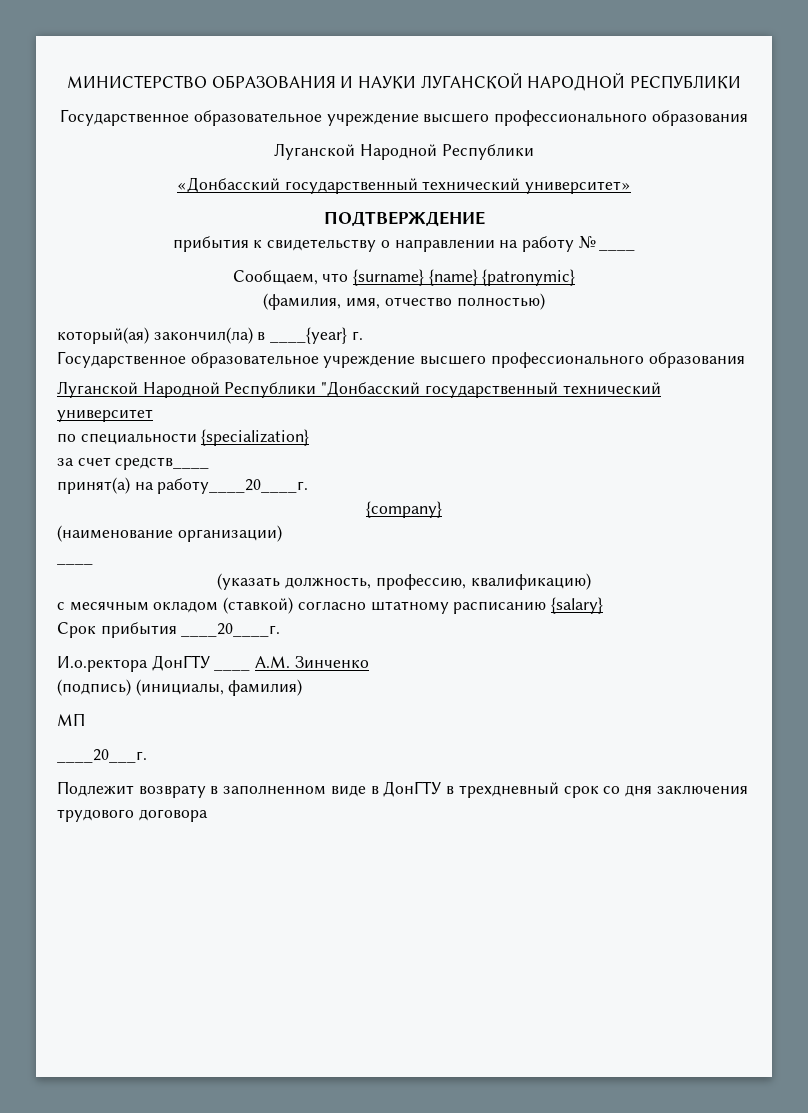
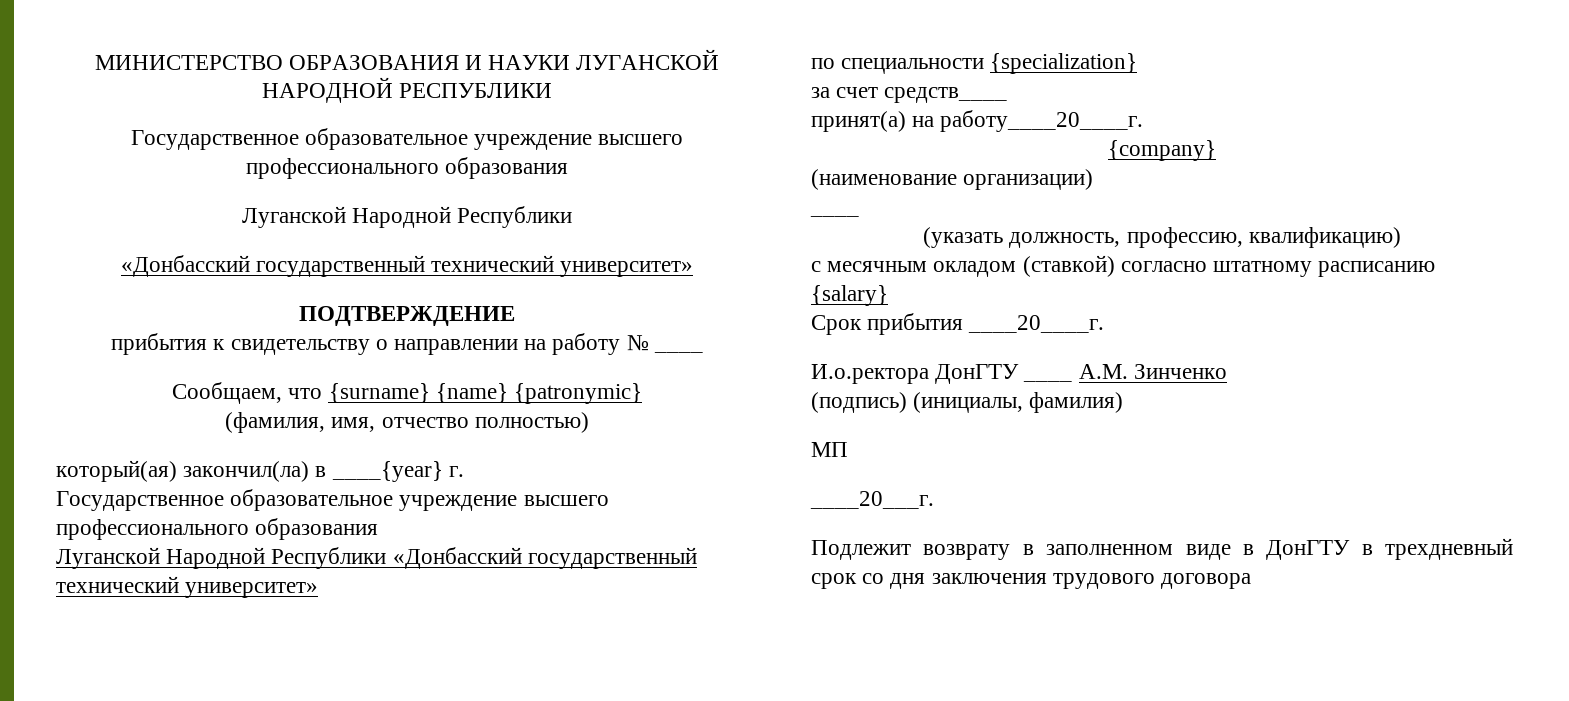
- Луганской Народной Республики "Донбасский государственный технический университет
+ Луганской Народной Республики «Донбасский государственный технический университет»

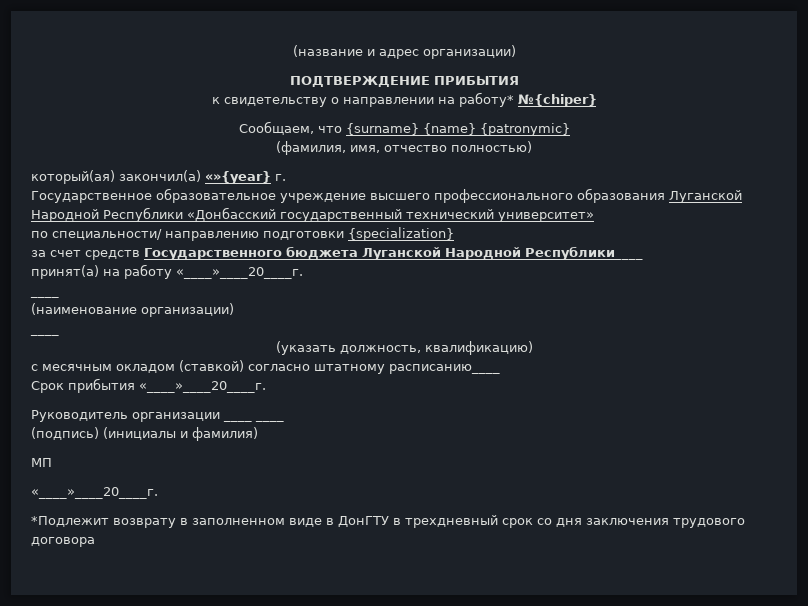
- МИНИСТЕРСТВО ОБРАЗОВАНИЯ И НАУКИ ЛУГАНСКОЙ НАРОДНОЙ РЕСПУБЛИКИ
- Государственное образовательное учреждение высшего профессионального образования
- Луганской Народной Республики
- «Донбасский государственный технический университет»
+ (название и адрес организации)
- ПОДТВЕРЖДЕНИЕ
- прибытия к свидетельству о направлении на работу № ____
+ ПОДТВЕРЖДЕНИЕ ПРИБЫТИЯ
+ к свидетельству о направлении на работу* №{chiper}
- который(ая) закончил(ла) в ____{year} г.
- Государственное образовательное учреждение высшего профессионального образования
- Луганской Народной Республики «Донбасский государственный технический университет»
+ который(ая) закончил(а) «»{year} г.
+ Государственное образовательное учреждение высшего профессионального образования Луганской Народной Республики «Донбасский государственный технический университет»
- по специальности {specialization}
+ по специальности/ направлению подготовки {specialization}
- за счет средств____
+ за счет средств Государственного бюджета Луганской Народной Республики____
- принят(а) на работу____20____г.
- {company}
+ принят(а) на работу «____»____20____г.
+ ____
- (указать должность, профессию, квалификацию)
+ (указать должность, квалификацию)
- с месячным окладом (ставкой) согласно штатному расписанию {salary}
+ с месячным окладом (ставкой) согласно штатному расписанию____
- Срок прибытия ____20____г.
- И.о.ректора ДонГТУ ____ А.М. Зинченко
+ Срок прибытия «____»____20____г.
+ Руководитель организации ____ ____
- (подпись) (инициалы, фамилия)
+ (подпись) (инициалы и фамилия)
  МП
- ____20___г.
- Подлежит возврату в заполненном виде в ДонГТУ в трехдневный срок со дня заключения трудового договора
+ «____»____20____г.
+ *Подлежит возврату в заполненном виде в ДонГТУ в трехдневный срок со дня заключения трудового договора

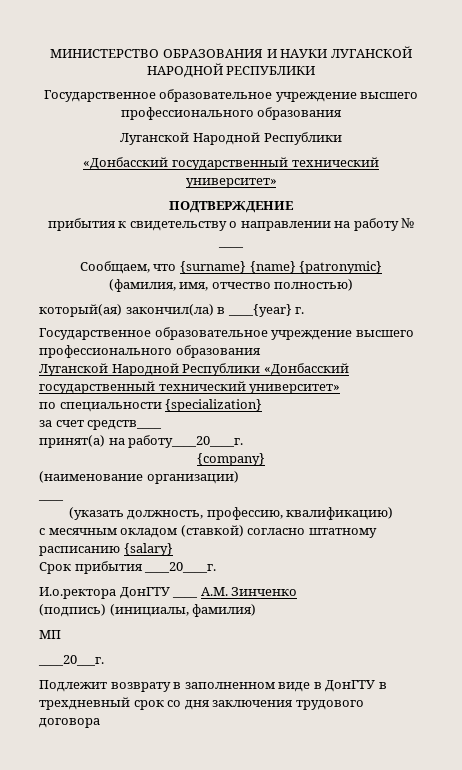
- (название и адрес организации)
+ МИНИСТЕРСТВО ОБРАЗОВАНИЯ И НАУКИ ЛУГАНСКОЙ НАРОДНОЙ РЕСПУБЛИКИ
+ Государственное образовательное учреждение высшего профессионального образования
+ Луганской Народной Республики
+ «Донбасский государственный технический университет»
- ПОДТВЕРЖДЕНИЕ ПРИБЫТИЯ
- к свидетельству о направлении на работу* №{chiper}
+ ПОДТВЕРЖДЕНИЕ
+ прибытия к свидетельству о направлении на работу № ____
- который(ая) закончил(а) «»{year} г.
- Государственное образовательное учреждение высшего профессионального образования Луганской Народной Республики «Донбасский государственный технический университет»
+ который(ая) закончил(ла) в ____{year} г.
+ Государственное образовательное учреждение высшего профессионального образования
+ Луганской Народной Республики «Донбасский государственный технический университет»
- по специальности/ направлению подготовки {specialization}
+ по специальности {specialization}
- за счет средств Государственного бюджета Луганской Народной Республики____
+ за счет средств____
- принят(а) на работу «____»____20____г.
- ____
+ принят(а) на работу____20____г.
+ {company}
- (указать должность, квалификацию)
+ (указать должность, профессию, квалификацию)
- с месячным окладом (ставкой) согласно штатному расписанию____
+ с месячным окладом (ставкой) согласно штатному расписанию {salary}
- Срок прибытия «____»____20____г.
- Руководитель организации ____ ____
+ Срок прибытия ____20____г.
+ И.о.ректора ДонГТУ ____ А.М. Зинченко
- (подпись) (инициалы и фамилия)
+ (подпись) (инициалы, фамилия)
  МП
- «____»____20____г.
- *Подлежит возврату в заполненном виде в ДонГТУ в трехдневный срок со дня заключения трудового договора
+ ____20___г.
+ Подлежит возврату в заполненном виде в ДонГТУ в трехдневный срок со дня заключения трудового договора

